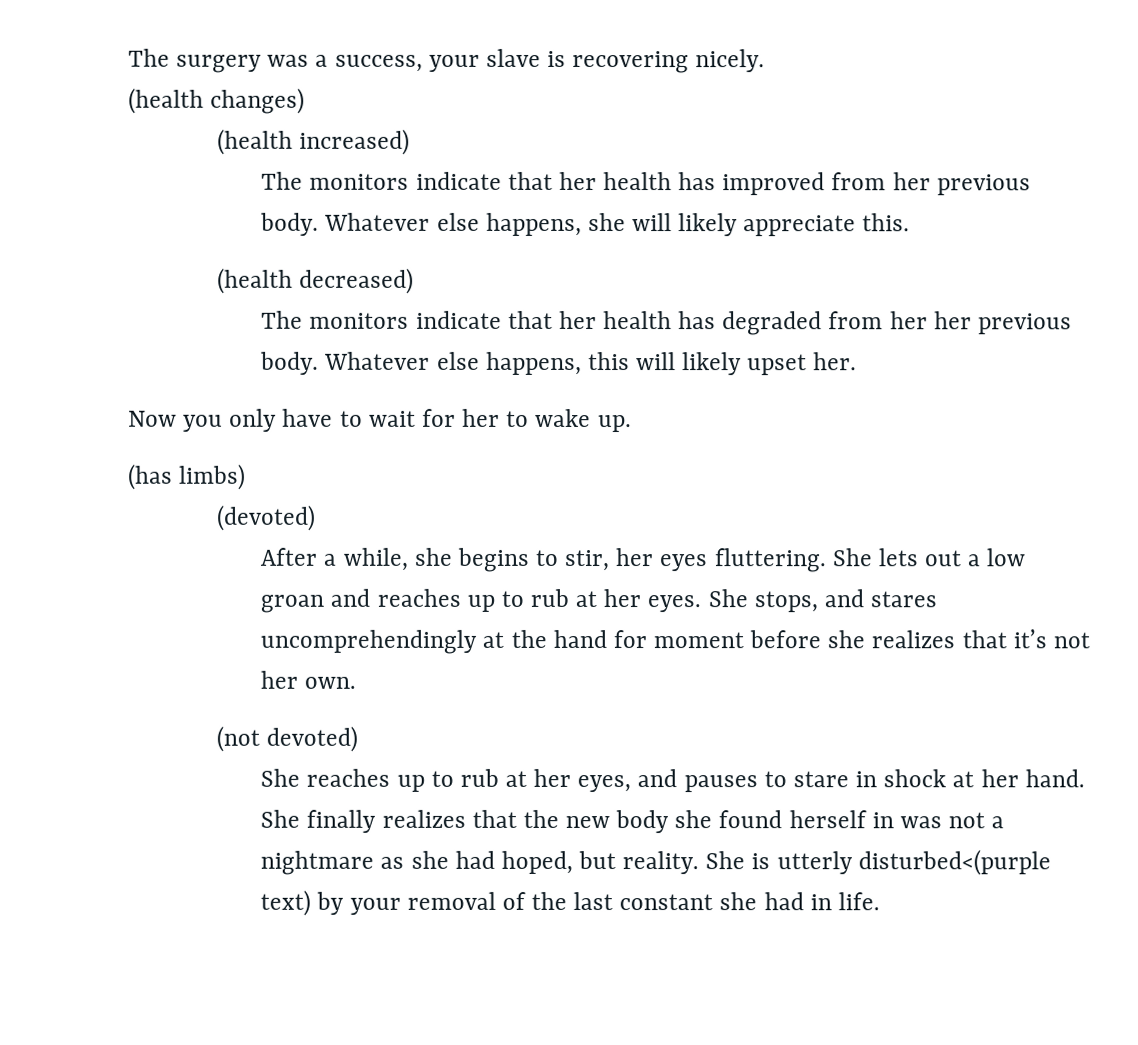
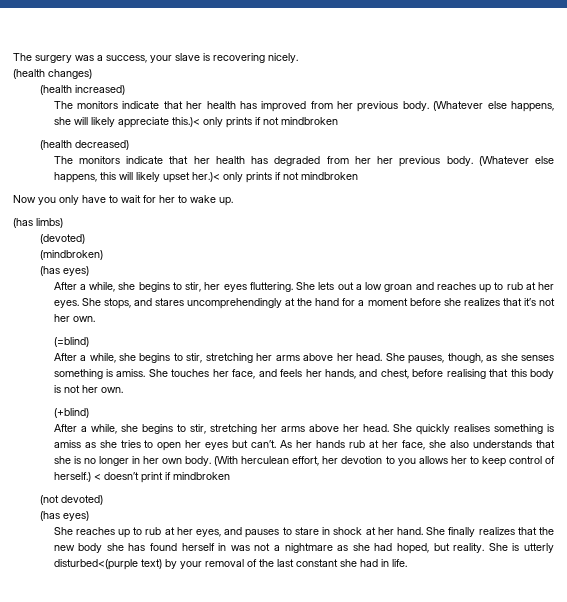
- Whatever else happens, she will likely appreciate this.
+ (Whatever else happens, she will likely appreciate this.)< only prints if not mindbroken
- Whatever else happens, this will likely upset her.
+ (Whatever else happens, this will likely upset her.)< only prints if not mindbroken
+ (mindbroken)
+ (has eyes)
- She stops, and stares uncomprehendingly at the hand for moment before she realizes that it’s not her own.
+ She stops, and stares uncomprehendingly at the hand for a moment before she realizes that it’s not her own.
+ (=blind)
+ After a while, she begins to stir, stretching her arms above her head. She pauses, though, as she senses something is amiss. She touches her face, and feels her hands, and chest, before realising that this body is not her own.
+ (+blind)
+ After a while, she begins to stir, stretching her arms above her head. She quickly realises something is amiss as she tries to open her eyes but can’t. As her hands rub at her face, she also understands that she is no longer in her own body. (With herculean effort, her devotion to you allows her to keep control of herself.) < doesn’t print if mindbroken
  (not devoted)
+ (has eyes)
- She finally realizes that the new body she found herself in was not a nightmare as she had hoped, but reality.
+ She finally realizes that the new body she has found herself in was not a nightmare as she had hoped, but reality.

